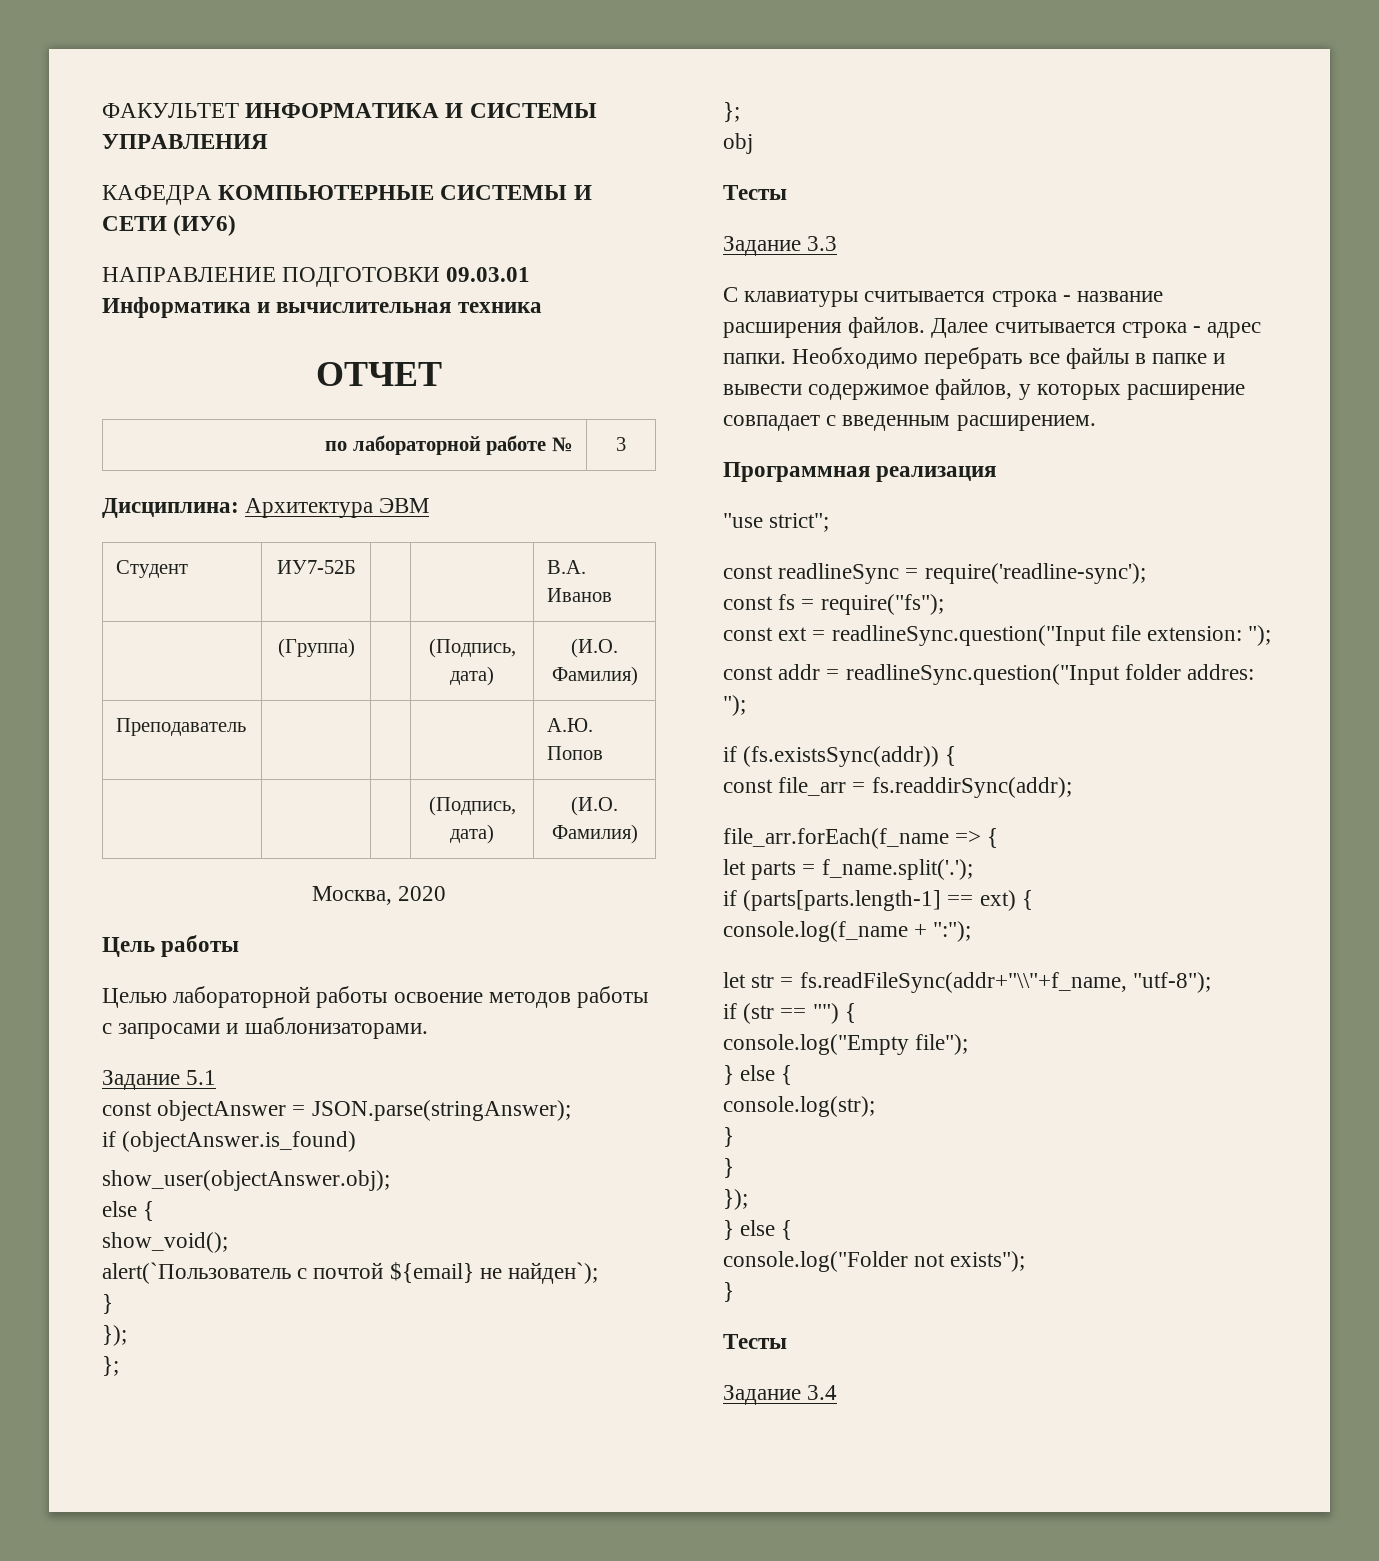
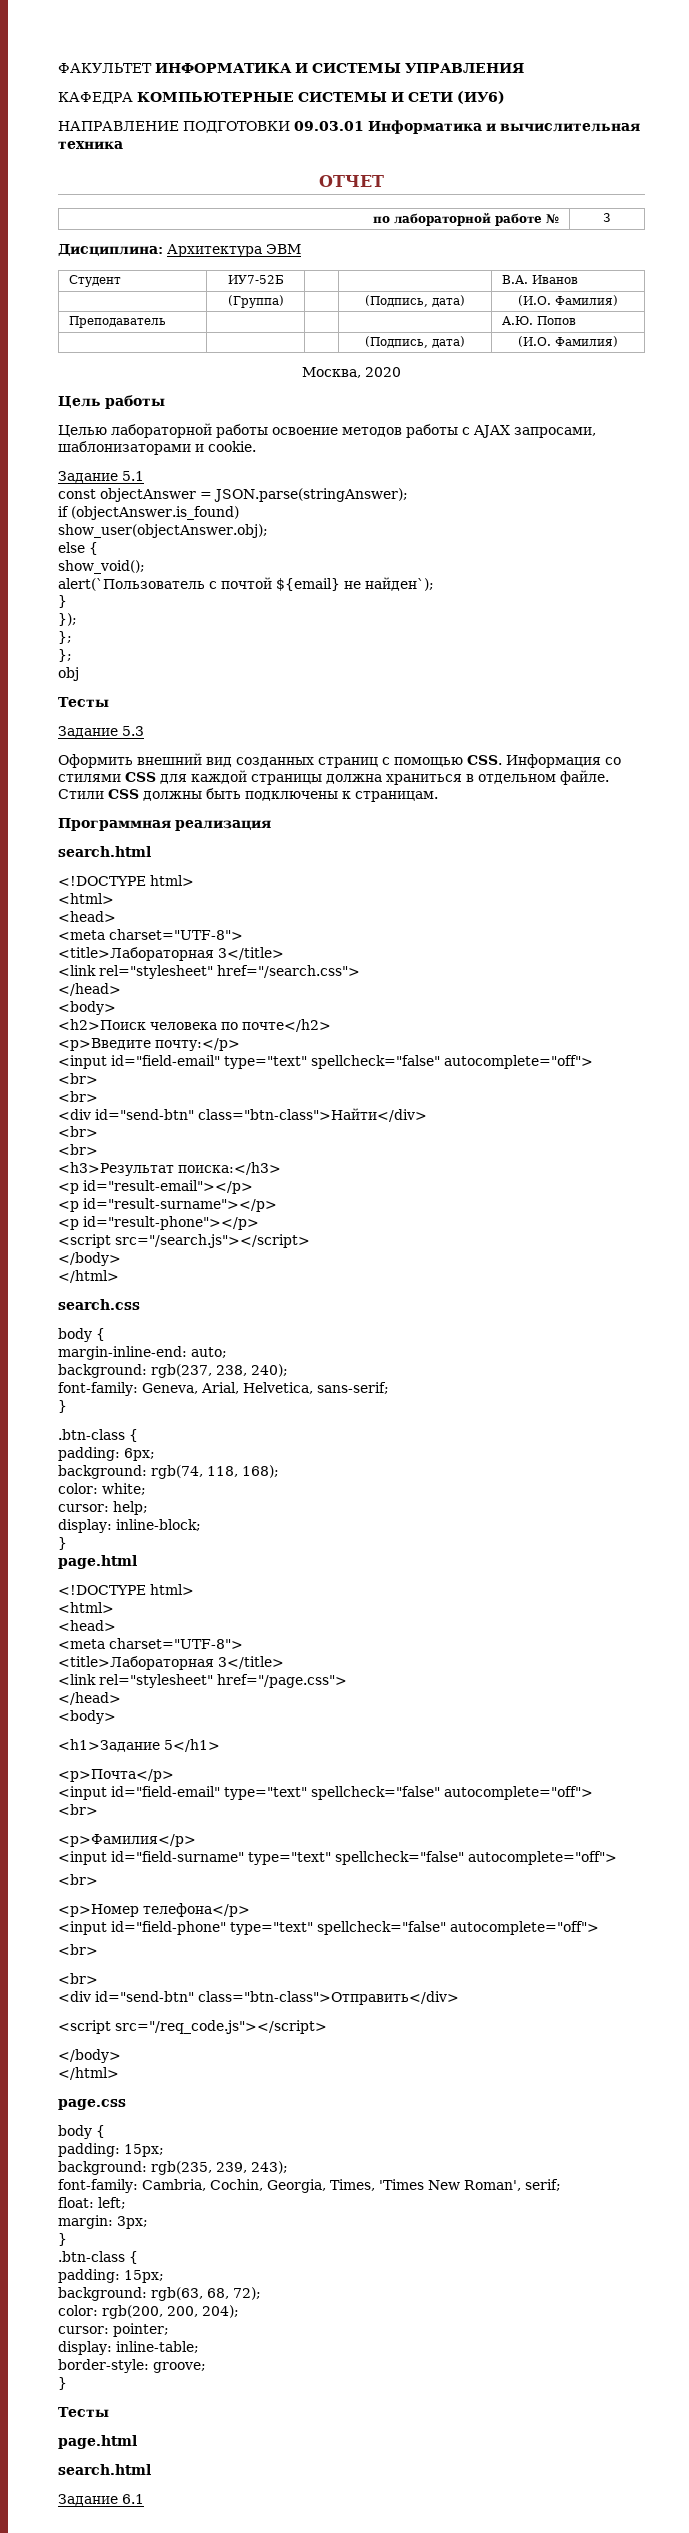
- Целью лабораторной работы освоение методов работы с запросами и шаблонизаторами.
+ Целью лабораторной работы освоение методов работы с AJAX запросами, шаблонизаторами и cookie.
- Задание 3.3
- С клавиатуры считывается строка - название расширения файлов. Далее считывается строка - адрес папки. Необходимо перебрать все файлы в папке и вывести содержимое файлов, у которых расширение совпадает с введенным расширением.
+ Задание 5.3
+ Оформить внешний вид созданных страниц с помощью CSS. Информация со стилями CSS для каждой страницы должна храниться в отдельном файле. Стили CSS должны быть подключены к страницам.
  Программная реализация
- "use strict";
- const readlineSync = require('readline-sync');
- const fs = require("fs");
- const ext = readlineSync.question("Input file extension: ");
- const addr = readlineSync.question("Input folder addres: ");
- if (fs.existsSync(addr)) {
- const file_arr = fs.readdirSync(addr);
- file_arr.forEach(f_name => {
- let parts = f_name.split('.');
- if (parts[parts.length-1] == ext) {
- console.log(f_name + ":");
- let str = fs.readFileSync(addr+"\\"+f_name, "utf-8");
- if (str == "") {
- console.log("Empty file");
- } else {
- console.log(str);
+ search.html
+ <!DOCTYPE html>
+ <html>
+ <head>
+ <meta charset="UTF-8">
+ <title>Лабораторная 3</title>
+ <link rel="stylesheet" href="/search.css">
+ </head>
+ <body>
+ <h2>Поиск человека по почте</h2>
+ <p>Введите почту:</p>
+ <input id="field-email" type="text" spellcheck="false" autocomplete="off">
+ <br>
+ <br>
+ <div id="send-btn" class="btn-class">Найти</div>
+ <br>
+ <br>
+ <h3>Результат поиска:</h3>
+ <p id="result-email"></p>
+ <p id="result-surname"></p>
+ <p id="result-phone"></p>
+ <script src="/search.js"></script>
+ </body>
+ </html>
+ search.css
+ body {
+ margin-inline-end: auto;
+ background: rgb(237, 238, 240);
+ font-family: Geneva, Arial, Helvetica, sans-serif;
  }
+ .btn-class {
+ padding: 6px;
+ background: rgb(74, 118, 168);
+ color: white;
+ cursor: help;
+ display: inline-block;
  }
- });
- } else {
- console.log("Folder not exists");
+ page.html
+ <!DOCTYPE html>
+ <html>
+ <head>
+ <meta charset="UTF-8">
+ <title>Лабораторная 3</title>
+ <link rel="stylesheet" href="/page.css">
+ </head>
+ <body>
+ <h1>Задание 5</h1>
+ <p>Почта</p>
+ <input id="field-email" type="text" spellcheck="false" autocomplete="off">
+ <br>
+ <p>Фамилия</p>
+ <input id="field-surname" type="text" spellcheck="false" autocomplete="off">
+ <br>
+ <p>Номер телефона</p>
+ <input id="field-phone" type="text" spellcheck="false" autocomplete="off">
+ <br>
+ <br>
+ <div id="send-btn" class="btn-class">Отправить</div>
+ <script src="/req_code.js"></script>
+ </body>
+ </html>
+ page.css
+ body {
+ padding: 15px;
+ background: rgb(235, 239, 243);
+ font-family: Cambria, Cochin, Georgia, Times, 'Times New Roman', serif;
+ float: left;
+ margin: 3px;
+ }
+ .btn-class {
+ padding: 15px;
+ background: rgb(63, 68, 72);
+ color: rgb(200, 200, 204);
+ cursor: pointer;
+ display: inline-table;
+ border-style: groove;
  }
  Тесты
- Задание 3.4
+ page.html
+ search.html
+ Задание 6.1

